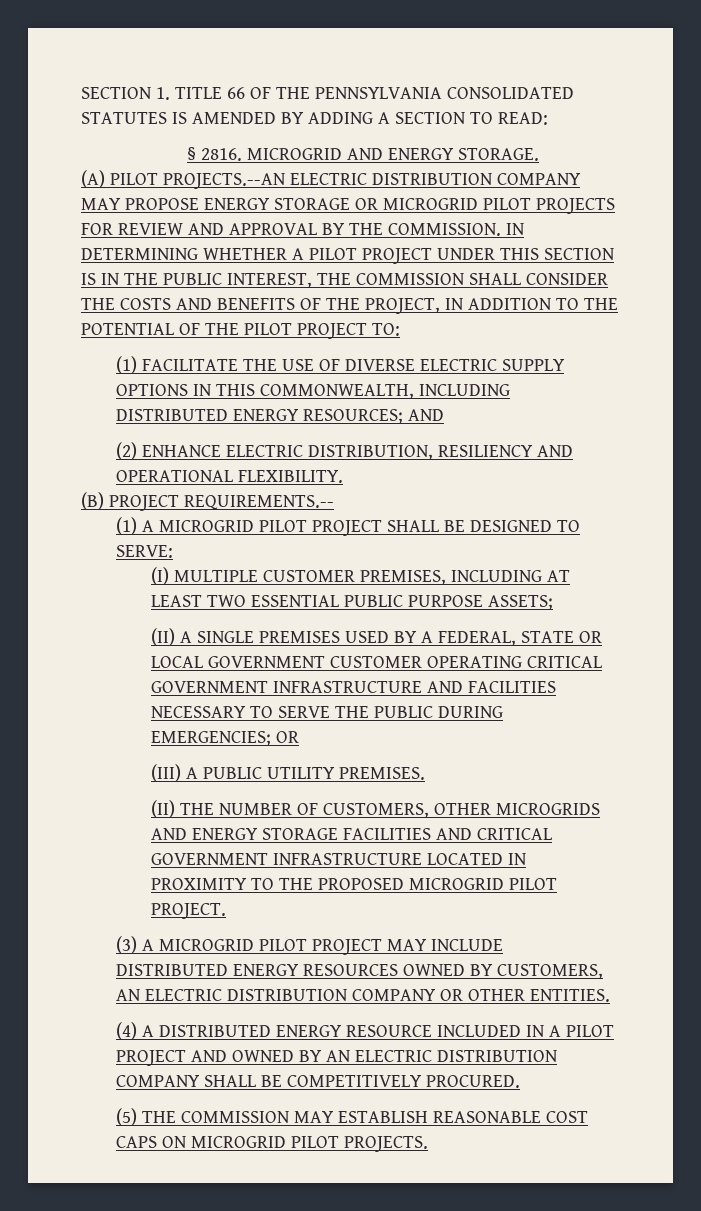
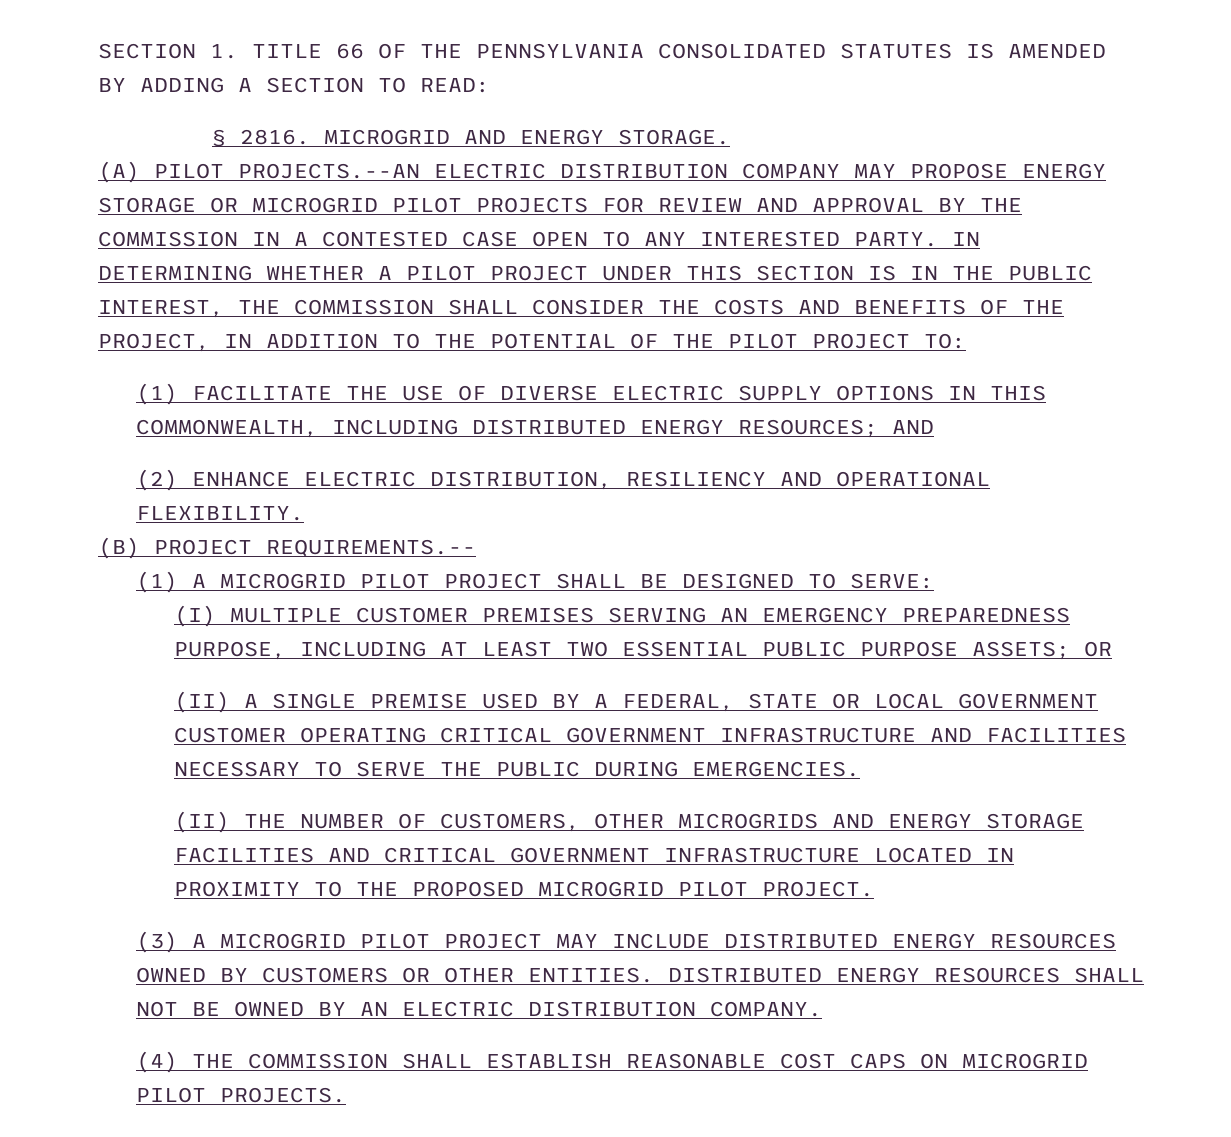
- (A) PILOT PROJECTS.--AN ELECTRIC DISTRIBUTION COMPANY MAY PROPOSE ENERGY STORAGE OR MICROGRID PILOT PROJECTS FOR REVIEW AND APPROVAL BY THE COMMISSION.
+ (A) PILOT PROJECTS.--AN ELECTRIC DISTRIBUTION COMPANY MAY PROPOSE ENERGY STORAGE OR MICROGRID PILOT PROJECTS FOR REVIEW AND APPROVAL BY THE COMMISSION IN A CONTESTED CASE OPEN TO ANY INTERESTED PARTY.
- (I) MULTIPLE CUSTOMER PREMISES, INCLUDING AT LEAST TWO ESSENTIAL PUBLIC PURPOSE ASSETS;
+ (I) MULTIPLE CUSTOMER PREMISES SERVING AN EMERGENCY PREPAREDNESS PURPOSE, INCLUDING AT LEAST TWO ESSENTIAL PUBLIC PURPOSE ASSETS; OR
- (II) A SINGLE PREMISES USED BY A FEDERAL, STATE OR LOCAL GOVERNMENT CUSTOMER OPERATING CRITICAL GOVERNMENT INFRASTRUCTURE AND FACILITIES NECESSARY TO SERVE THE PUBLIC DURING EMERGENCIES; OR
- (III) A PUBLIC UTILITY PREMISES.
+ (II) A SINGLE PREMISE USED BY A FEDERAL, STATE OR LOCAL GOVERNMENT CUSTOMER OPERATING CRITICAL GOVERNMENT INFRASTRUCTURE AND FACILITIES NECESSARY TO SERVE THE PUBLIC DURING EMERGENCIES.
- (3) A MICROGRID PILOT PROJECT MAY INCLUDE DISTRIBUTED ENERGY RESOURCES OWNED BY CUSTOMERS, AN ELECTRIC DISTRIBUTION COMPANY OR OTHER ENTITIES.
- (4) A DISTRIBUTED ENERGY RESOURCE INCLUDED IN A PILOT PROJECT AND OWNED BY AN ELECTRIC DISTRIBUTION COMPANY SHALL BE COMPETITIVELY PROCURED.
- (5) THE COMMISSION MAY ESTABLISH REASONABLE COST CAPS ON MICROGRID PILOT PROJECTS.
+ (3) A MICROGRID PILOT PROJECT MAY INCLUDE DISTRIBUTED ENERGY RESOURCES OWNED BY CUSTOMERS OR OTHER ENTITIES. DISTRIBUTED ENERGY RESOURCES SHALL NOT BE OWNED BY AN ELECTRIC DISTRIBUTION COMPANY.
+ (4) THE COMMISSION SHALL ESTABLISH REASONABLE COST CAPS ON MICROGRID PILOT PROJECTS.

